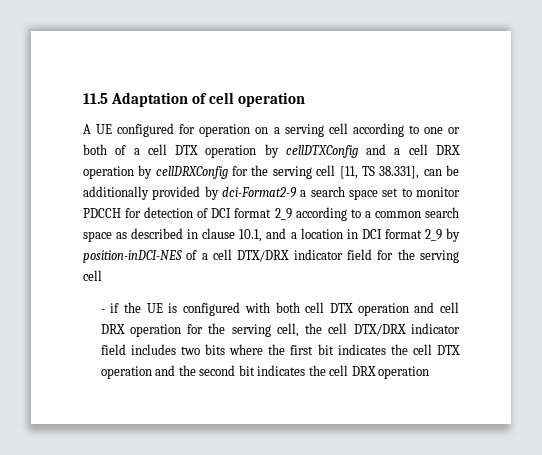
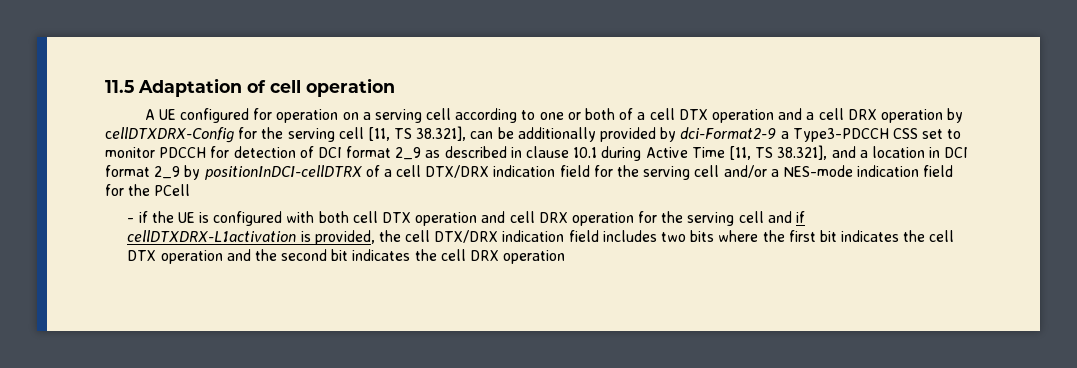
- A UE configured for operation on a serving cell according to one or both of a cell DTX operation by cellDTXConfig and a cell DRX operation by cellDRXConfig for the serving cell [11, TS 38.331], can be additionally provided by dci-Format2-9 a search space set to monitor PDCCH for detection of DCI format 2_9 according to a common search space as described in clause 10.1, and a location in DCI format 2_9 by position-inDCI-NES of a cell DTX/DRX indicator field for the serving cell
+ A UE configured for operation on a serving cell according to one or both of a cell DTX operation and a cell DRX operation by cellDTXDRX-Config for the serving cell [11, TS 38.321], can be additionally provided by dci-Format2-9 a Type3-PDCCH CSS set to monitor PDCCH for detection of DCI format 2_9 as described in clause 10.1 during Active Time [11, TS 38.321], and a location in DCI format 2_9 by positionInDCI-cellDTRX of a cell DTX/DRX indication field for the serving cell and/or a NES-mode indication field for the PCell
- - if the UE is configured with both cell DTX operation and cell DRX operation for the serving cell, the cell DTX/DRX indicator field includes two bits where the first bit indicates the cell DTX operation and the second bit indicates the cell DRX operation
+ - if the UE is configured with both cell DTX operation and cell DRX operation for the serving cell and if cellDTXDRX-L1activation is provided, the cell DTX/DRX indication field includes two bits where the first bit indicates the cell DTX operation and the second bit indicates the cell DRX operation

